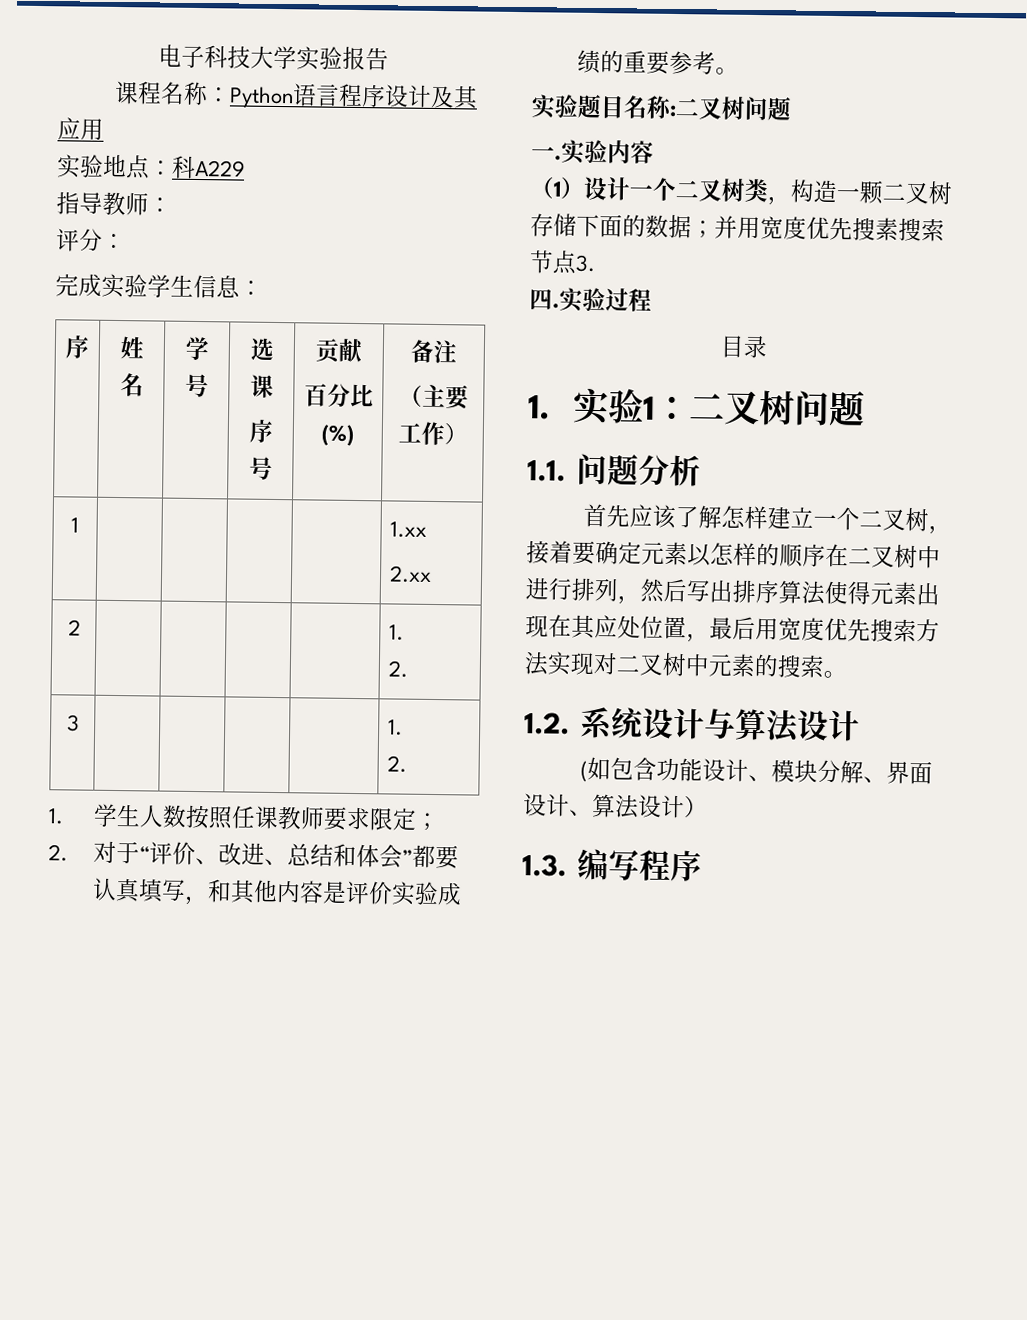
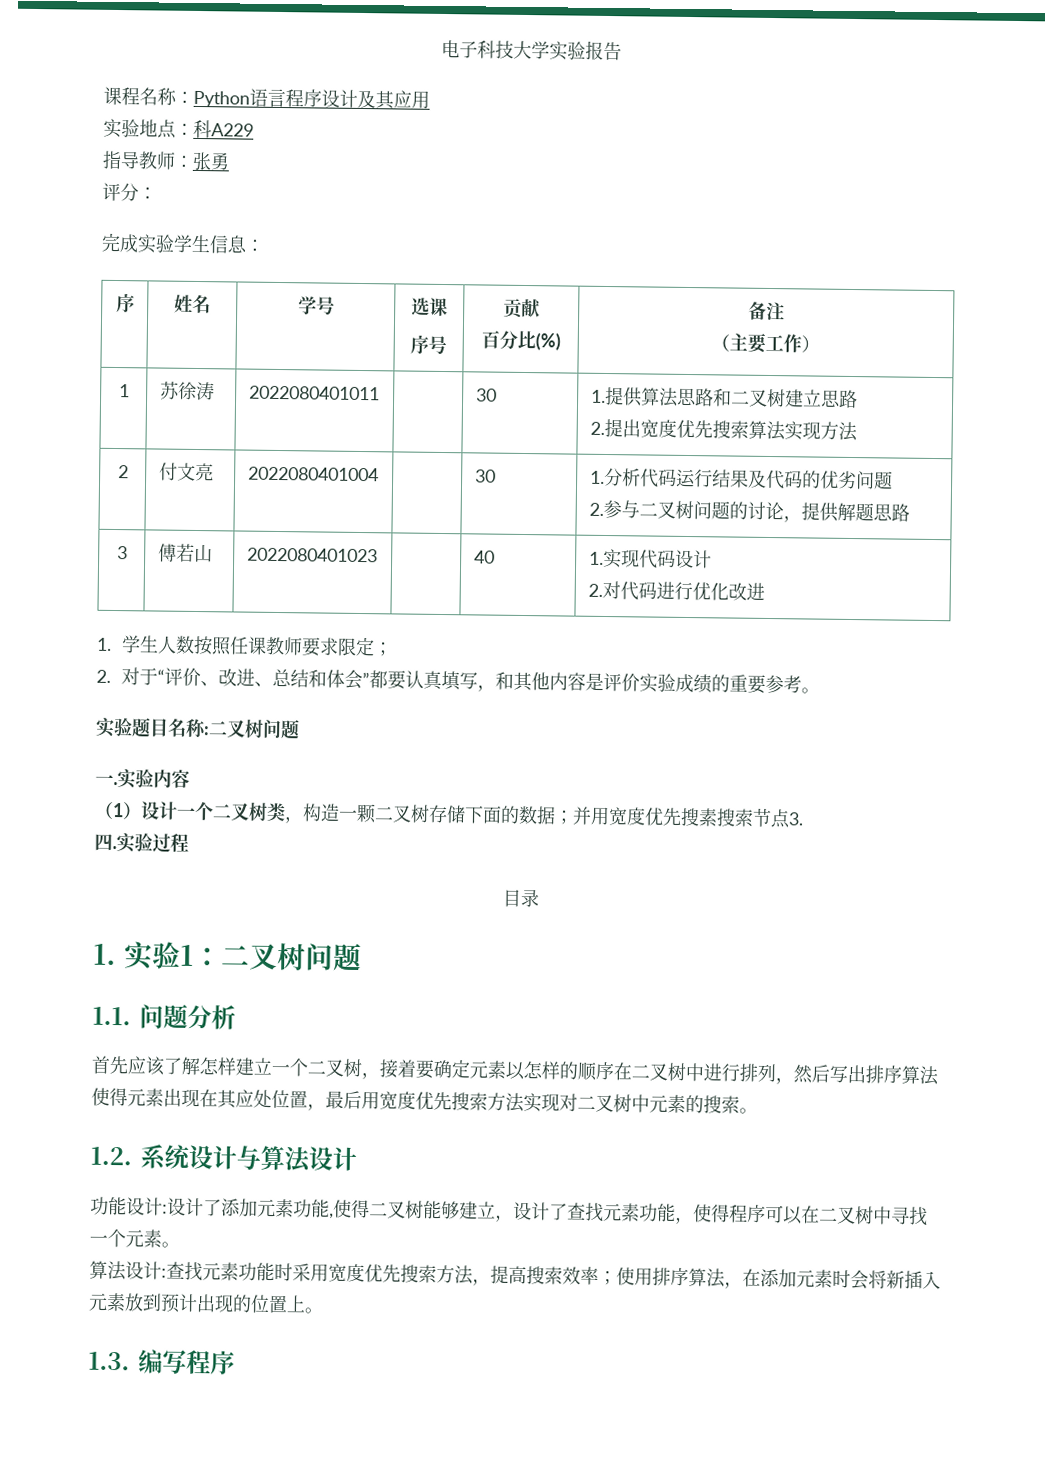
- 指导教师：
+ 指导教师：张勇
- 1 | | | | | 1.xx
- 2.xx
- 2 | | | | | 1.
- 2.
- 3 | | | | | 1.
- 2.
+ 1 | 苏徐涛 | 2022080401011 | | 30 | 1.提供算法思路和二叉树建立思路
+ 2.提出宽度优先搜索算法实现方法
+ 2 | 付文亮 | 2022080401004 | | 30 | 1.分析代码运行结果及代码的优劣问题
+ 2.参与二叉树问题的讨论，提供解题思路
+ 3 | 傅若山 | 2022080401023 | | 40 | 1.实现代码设计
+ 2.对代码进行优化改进
- (如包含功能设计、模块分解、界面设计、算法设计）
+ 功能设计:设计了添加元素功能,使得二叉树能够建立，设计了查找元素功能，使得程序可以在二叉树中寻找一个元素。
+ 算法设计:查找元素功能时采用宽度优先搜索方法，提高搜索效率；使用排序算法，在添加元素时会将新插入元素放到预计出现的位置上。

